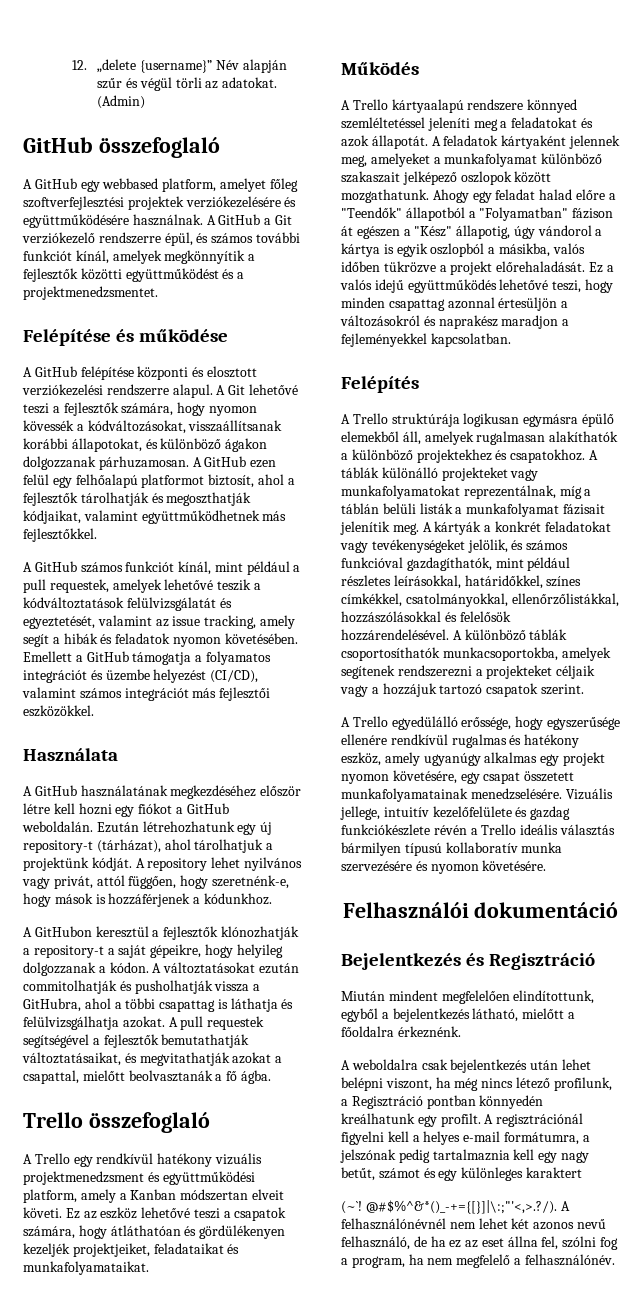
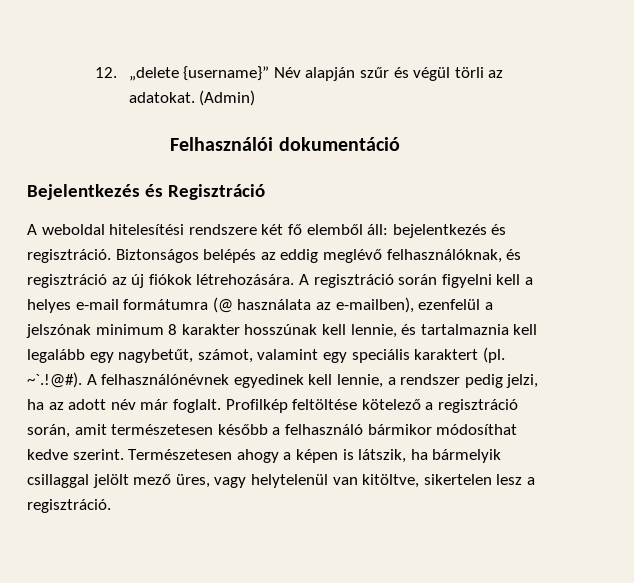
- GitHub összefoglaló
- A GitHub egy webbased platform, amelyet főleg szoftverfejlesztési projektek verziókezelésére és együttműködésére használnak. A GitHub a Git verziókezelő rendszerre épül, és számos további funkciót kínál, amelyek megkönnyítik a fejlesztők közötti együttműködést és a projektmenedzsmentet.
- Felépítése és működése
- A GitHub felépítése központi és elosztott verziókezelési rendszerre alapul. A Git lehetővé teszi a fejlesztők számára, hogy nyomon kövessék a kódváltozásokat, visszaállítsanak korábbi állapotokat, és különböző ágakon dolgozzanak párhuzamosan. A GitHub ezen felül egy felhőalapú platformot biztosít, ahol a fejlesztők tárolhatják és megoszthatják kódjaikat, valamint együttműködhetnek más fejlesztőkkel.
- A GitHub számos funkciót kínál, mint például a pull requestek, amelyek lehetővé teszik a kódváltoztatások felülvizsgálatát és egyeztetését, valamint az issue tracking, amely segít a hibák és feladatok nyomon követésében. Emellett a GitHub támogatja a folyamatos integrációt és üzembe helyezést (CI/CD), valamint számos integrációt más fejlesztői eszközökkel.
- Használata
- A GitHub használatának megkezdéséhez először létre kell hozni egy fiókot a GitHub weboldalán. Ezután létrehozhatunk egy új repository-t (tárházat), ahol tárolhatjuk a projektünk kódját. A repository lehet nyilvános vagy privát, attól függően, hogy szeretnénk-e, hogy mások is hozzáférjenek a kódunkhoz.
- A GitHubon keresztül a fejlesztők klónozhatják a repository-t a saját gépeikre, hogy helyileg dolgozzanak a kódon. A változtatásokat ezután commitolhatják és pusholhatják vissza a GitHubra, ahol a többi csapattag is láthatja és felülvizsgálhatja azokat. A pull requestek segítségével a fejlesztők bemutathatják változtatásaikat, és megvitathatják azokat a csapattal, mielőtt beolvasztanák a fő ágba.
- Trello összefoglaló
- A Trello egy rendkívül hatékony vizuális projektmenedzsment és együttműködési platform, amely a Kanban módszertan elveit követi. Ez az eszköz lehetővé teszi a csapatok számára, hogy átláthatóan és gördülékenyen kezeljék projektjeiket, feladataikat és munkafolyamataikat.
- Működés
- A Trello kártyaalapú rendszere könnyed szemléltetéssel jeleníti meg a feladatokat és azok állapotát. A feladatok kártyaként jelennek meg, amelyeket a munkafolyamat különböző szakaszait jelképező oszlopok között mozgathatunk. Ahogy egy feladat halad előre a "Teendők" állapotból a "Folyamatban" fázison át egészen a "Kész" állapotig, úgy vándorol a kártya is egyik oszlopból a másikba, valós időben tükrözve a projekt előrehaladását. Ez a valós idejű együttműködés lehetővé teszi, hogy minden csapattag azonnal értesüljön a változásokról és naprakész maradjon a fejleményekkel kapcsolatban.
- Felépítés
- A Trello struktúrája logikusan egymásra épülő elemekből áll, amelyek rugalmasan alakíthatók a különböző projektekhez és csapatokhoz. A táblák különálló projekteket vagy munkafolyamatokat reprezentálnak, míg a táblán belüli listák a munkafolyamat fázisait jelenítik meg. A kártyák a konkrét feladatokat vagy tevékenységeket jelölik, és számos funkcióval gazdagíthatók, mint például részletes leírásokkal, határidőkkel, színes címkékkel, csatolmányokkal, ellenőrzőlistákkal, hozzászólásokkal és felelősök hozzárendelésével. A különböző táblák csoportosíthatók munkacsoportokba, amelyek segítenek rendszerezni a projekteket céljaik vagy a hozzájuk tartozó csapatok szerint.
- A Trello egyedülálló erőssége, hogy egyszerűsége ellenére rendkívül rugalmas és hatékony eszköz, amely ugyanúgy alkalmas egy projekt nyomon követésére, egy csapat összetett munkafolyamatainak menedzselésére. Vizuális jellege, intuitív kezelőfelülete és gazdag funkciókészlete révén a Trello ideális választás bármilyen típusú kollaboratív munka szervezésére és nyomon követésére.
- Miután mindent megfelelően elindítottunk, egyből a bejelentkezés látható, mielőtt a főoldalra érkeznénk.
- A weboldalra csak bejelentkezés után lehet belépni viszont, ha még nincs létező profilunk, a Regisztráció pontban könnyedén kreálhatunk egy profilt. A regisztrációnál figyelni kell a helyes e-mail formátumra, a jelszónak pedig tartalmaznia kell egy nagy betűt, számot és egy különleges karaktert
- (~`! @#$%^&*()_-+={[}]|\:;"'<,>.?/). A felhasználónévnél nem lehet két azonos nevű felhasználó, de ha ez az eset állna fel, szólni fog a program, ha nem megfelelő a felhasználónév.
+ A weboldal hitelesítési rendszere két fő elemből áll: bejelentkezés és regisztráció. Biztonságos belépés az eddig meglévő felhasználóknak, és regisztráció az új fiókok létrehozására. A regisztráció során figyelni kell a helyes e-mail formátumra (@ használata az e-mailben), ezenfelül a jelszónak minimum 8 karakter hosszúnak kell lennie, és tartalmaznia kell legalább egy nagybetűt, számot, valamint egy speciális karaktert (pl. ~`.!@#). A felhasználónévnek egyedinek kell lennie, a rendszer pedig jelzi, ha az adott név már foglalt. Profilkép feltöltése kötelező a regisztráció során, amit természetesen később a felhasználó bármikor módosíthat kedve szerint. Természetesen ahogy a képen is látszik, ha bármelyik csillaggal jelölt mező üres, vagy helytelenül van kitöltve, sikertelen lesz a regisztráció.

